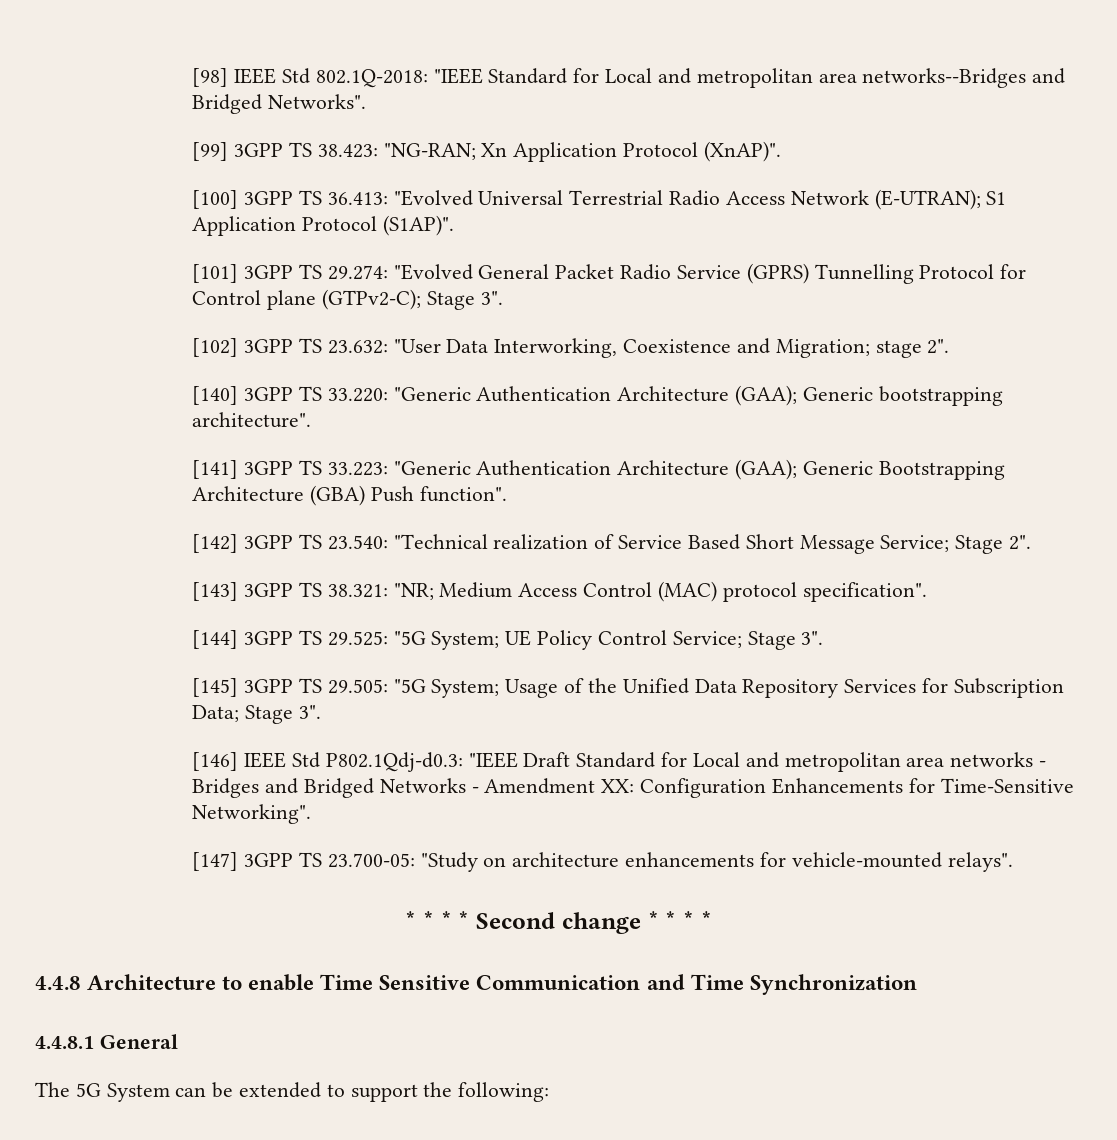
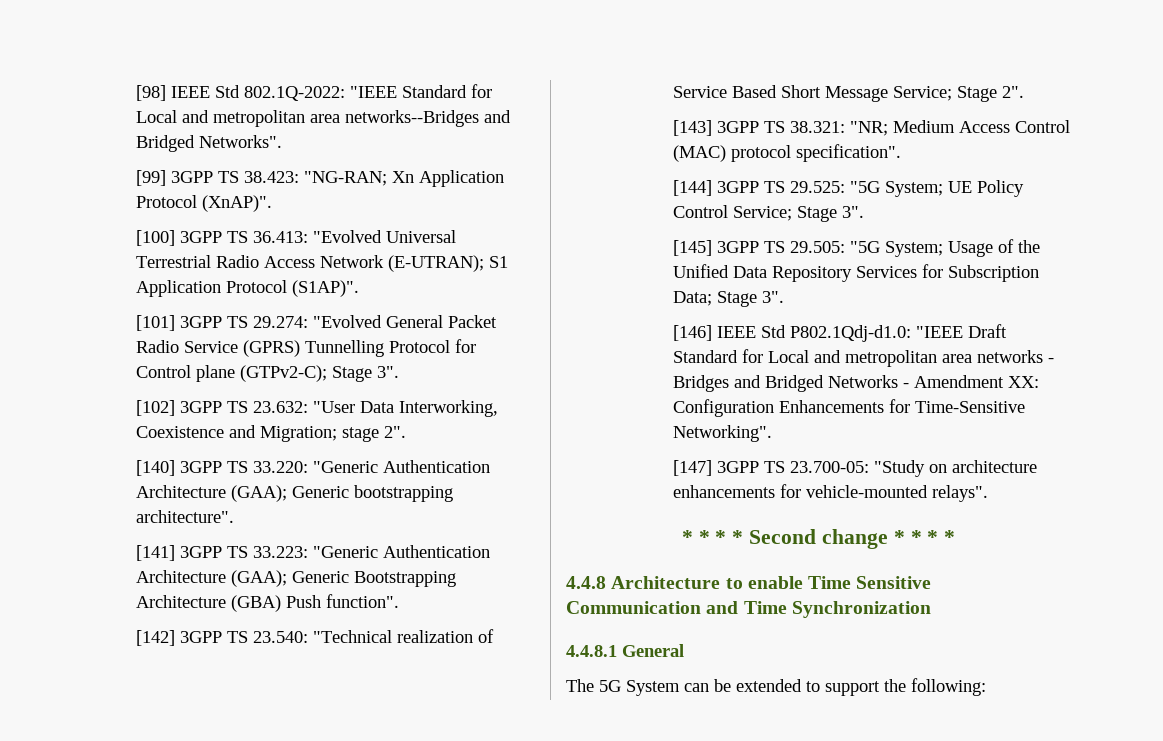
- [98] IEEE Std 802.1Q-2018: "IEEE Standard for Local and metropolitan area networks--Bridges and Bridged Networks".
+ [98] IEEE Std 802.1Q-2022: "IEEE Standard for Local and metropolitan area networks--Bridges and Bridged Networks".
- [146] IEEE Std P802.1Qdj-d0.3: "IEEE Draft Standard for Local and metropolitan area networks - Bridges and Bridged Networks - Amendment XX: Configuration Enhancements for Time-Sensitive Networking".
+ [146] IEEE Std P802.1Qdj-d1.0: "IEEE Draft Standard for Local and metropolitan area networks - Bridges and Bridged Networks - Amendment XX: Configuration Enhancements for Time-Sensitive Networking".

